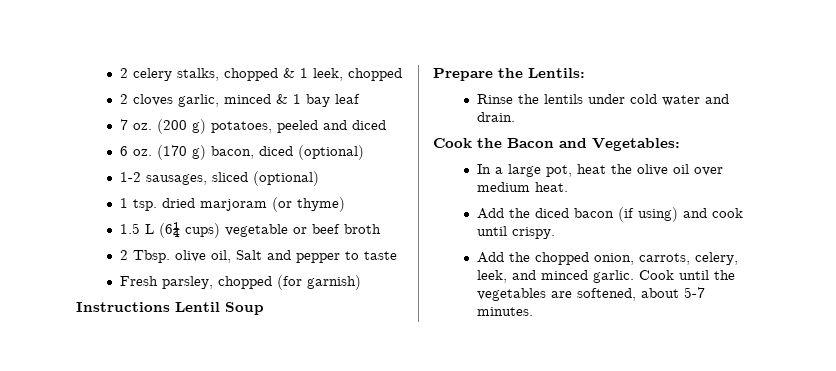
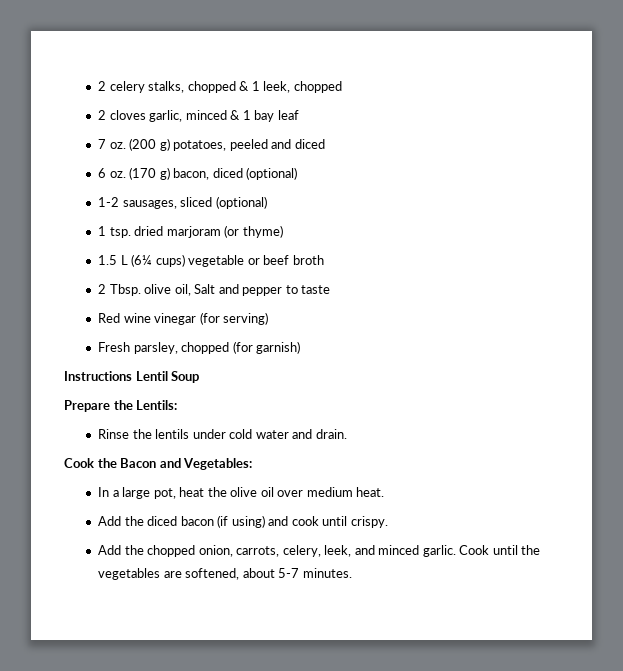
+ Red wine vinegar (for serving)

